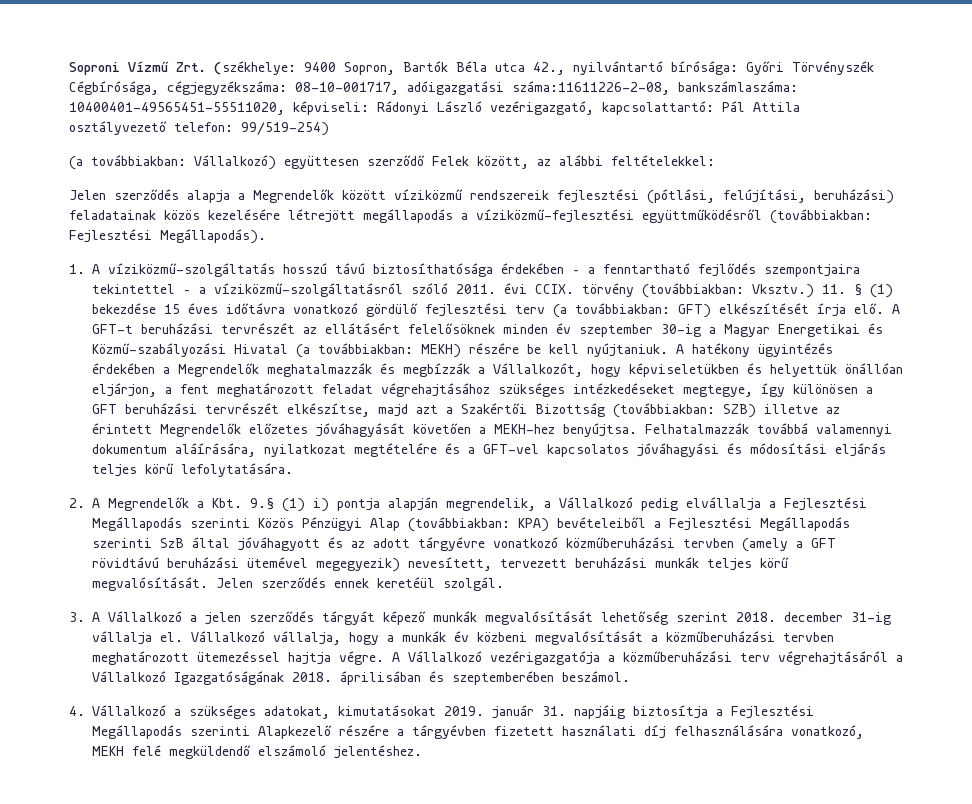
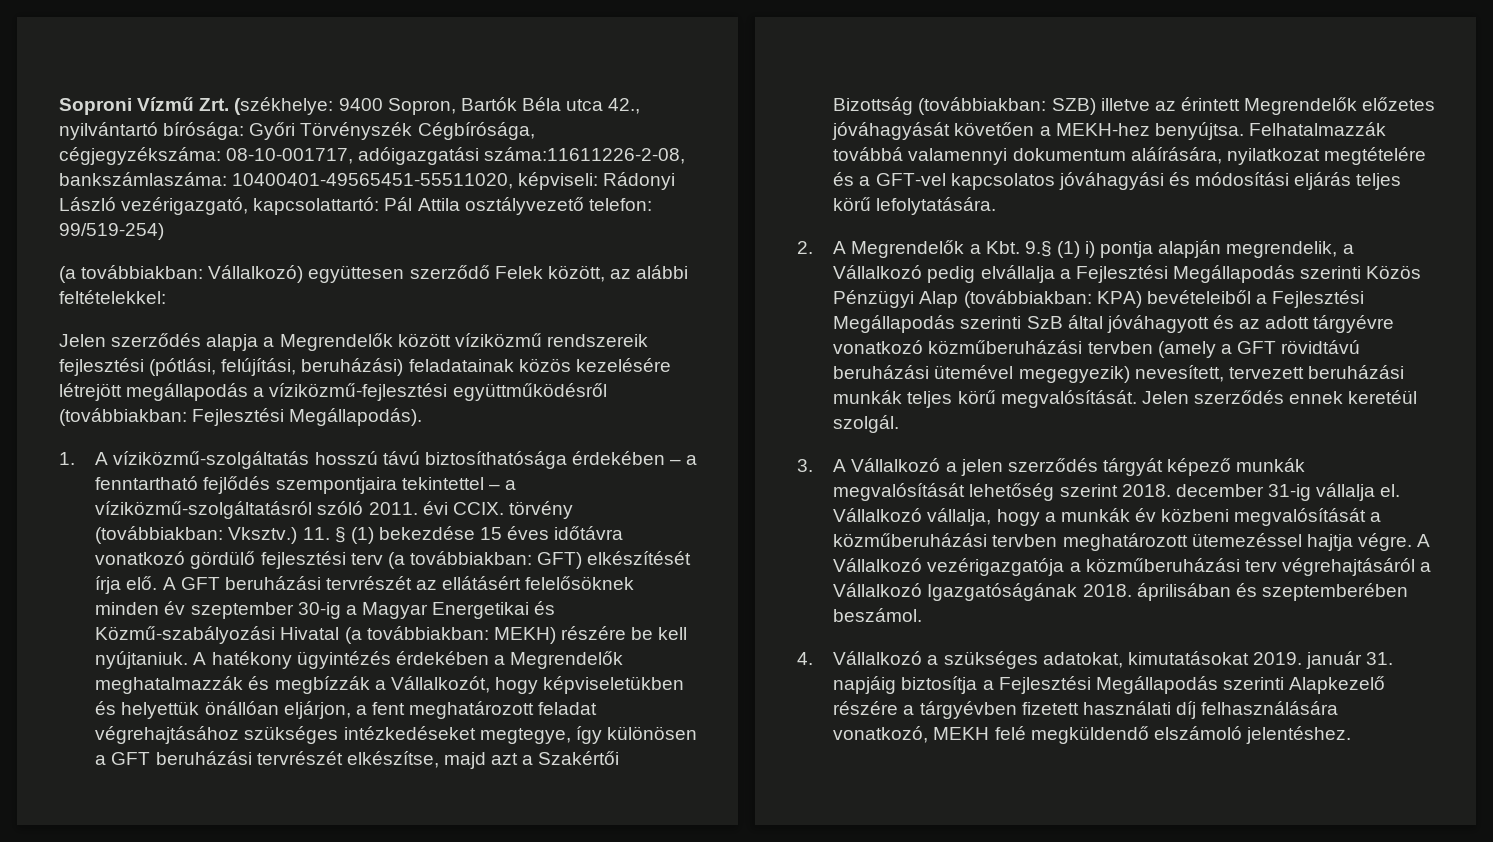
- A GFT-t beruházási tervrészét az ellátásért felelősöknek minden év szeptember 30-ig a Magyar Energetikai és Közmű-szabályozási Hivatal (a továbbiakban: MEKH) részére be kell nyújtaniuk.
+ A GFT beruházási tervrészét az ellátásért felelősöknek minden év szeptember 30-ig a Magyar Energetikai és Közmű-szabályozási Hivatal (a továbbiakban: MEKH) részére be kell nyújtaniuk.

